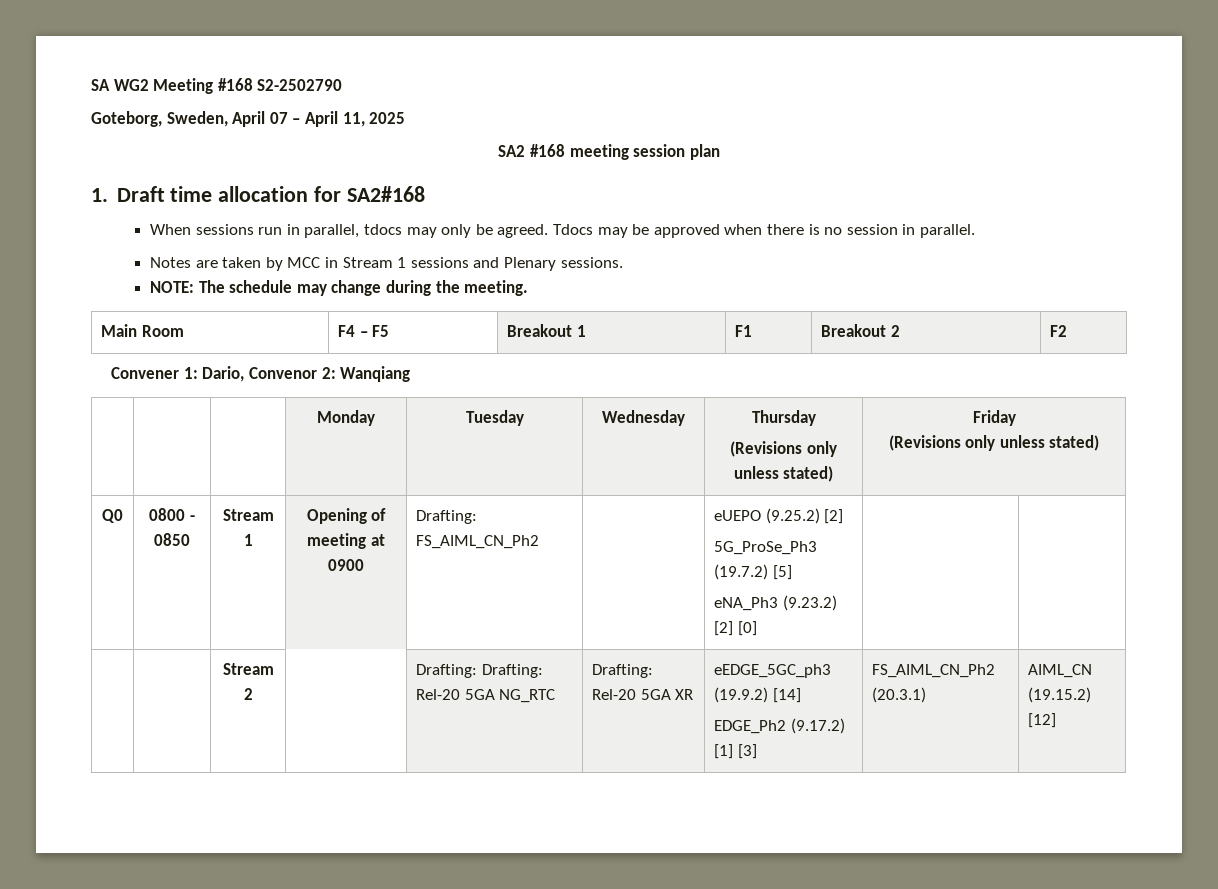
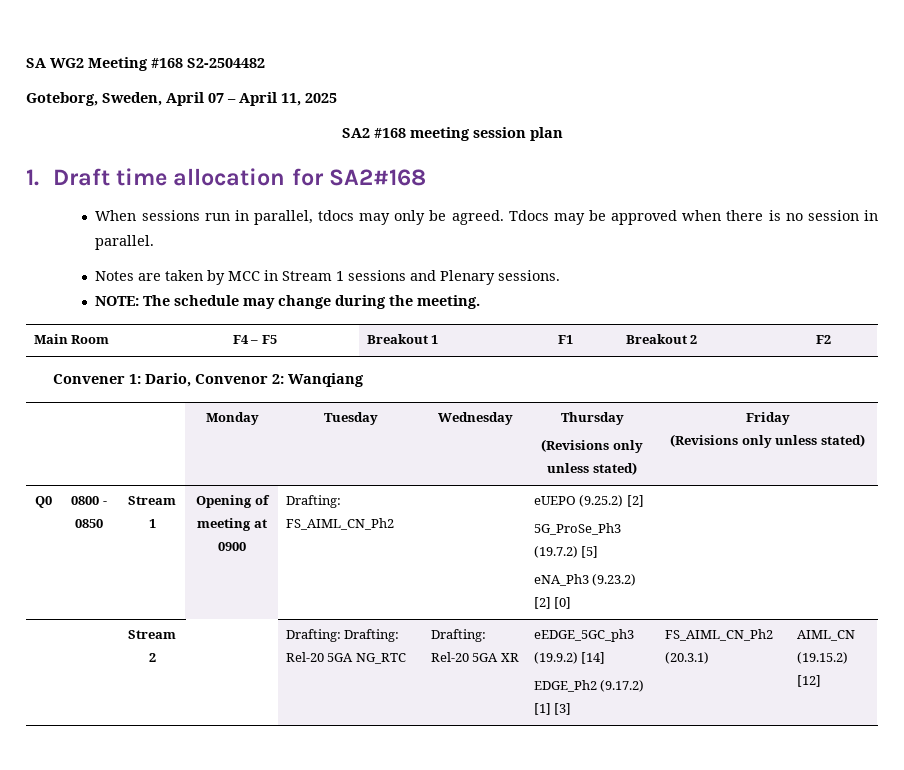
- SA WG2 Meeting #168 S2-2502790
+ SA WG2 Meeting #168 S2-2504482

